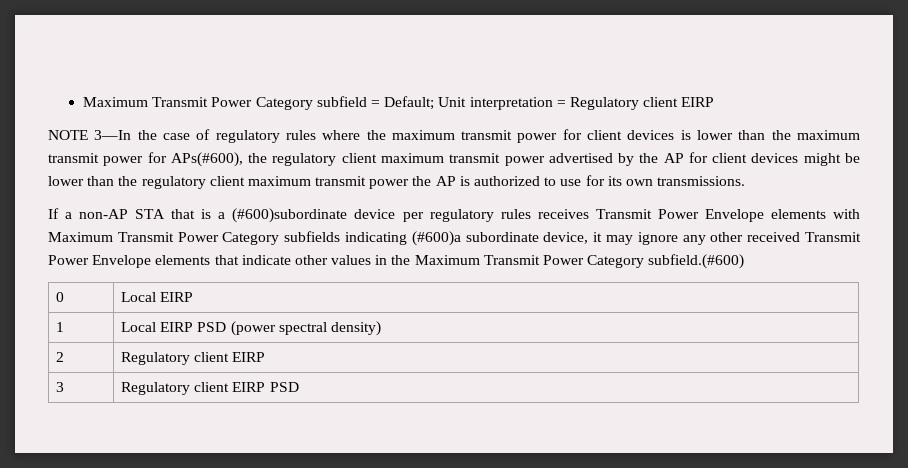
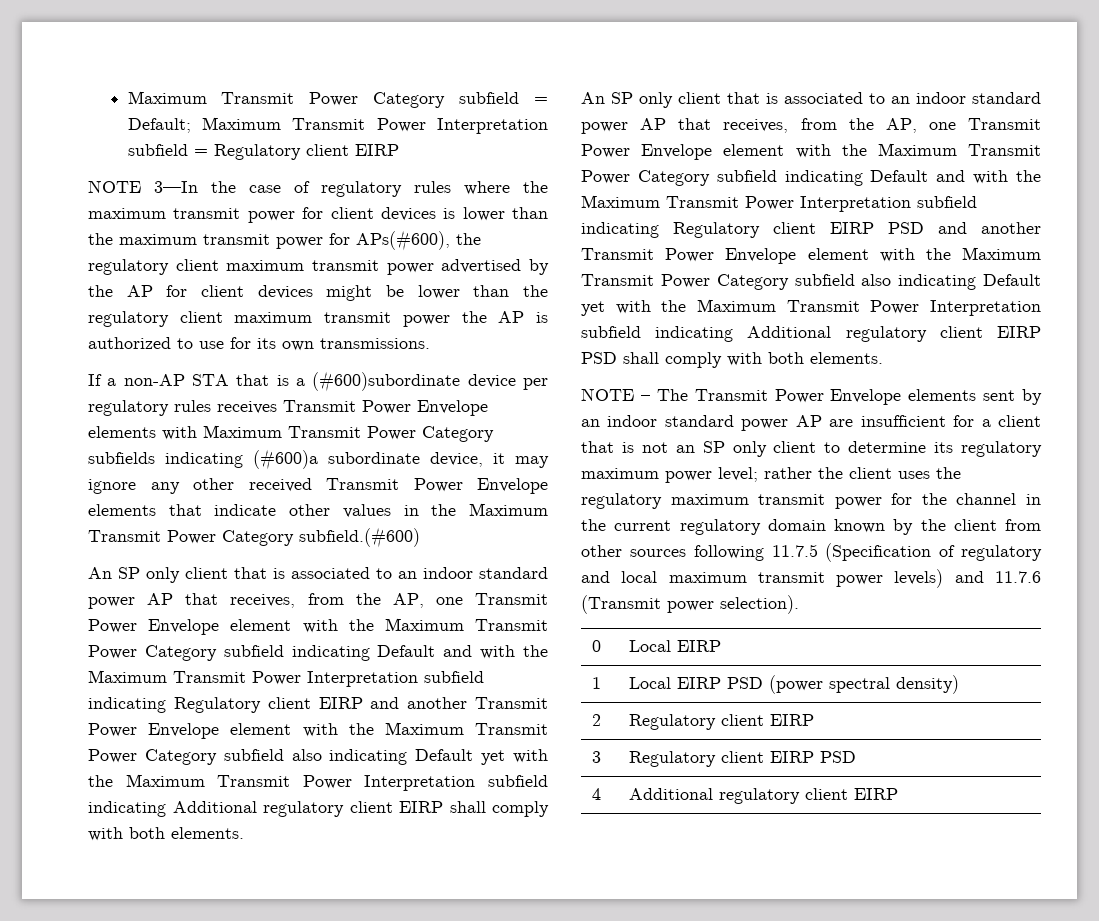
- Maximum Transmit Power Category subfield = Default; Unit interpretation = Regulatory client EIRP
+ Maximum Transmit Power Category subfield = Default; Maximum Transmit Power Interpretation subfield = Regulatory client EIRP
+ An SP only client that is associated to an indoor standard power AP that receives, from the AP, one Transmit Power Envelope element with the Maximum Transmit Power Category subfield indicating Default and with the Maximum Transmit Power Interpretation subfield indicating Regulatory client EIRP and another Transmit Power Envelope element with the Maximum Transmit Power Category subfield also indicating Default yet with the Maximum Transmit Power Interpretation subfield indicating Additional regulatory client EIRP shall comply with both elements.
+ An SP only client that is associated to an indoor standard power AP that receives, from the AP, one Transmit Power Envelope element with the Maximum Transmit Power Category subfield indicating Default and with the Maximum Transmit Power Interpretation subfield indicating Regulatory client EIRP PSD and another Transmit Power Envelope element with the Maximum Transmit Power Category subfield also indicating Default yet with the Maximum Transmit Power Interpretation subfield indicating Additional regulatory client EIRP PSD shall comply with both elements.
+ NOTE – The Transmit Power Envelope elements sent by an indoor standard power AP are insufficient for a client that is not an SP only client to determine its regulatory maximum power level; rather the client uses the regulatory maximum transmit power for the channel in the current regulatory domain known by the client from other sources following 11.7.5 (Specification of regulatory and local maximum transmit power levels) and 11.7.6 (Transmit power selection).
+ 4 | Additional regulatory client EIRP

